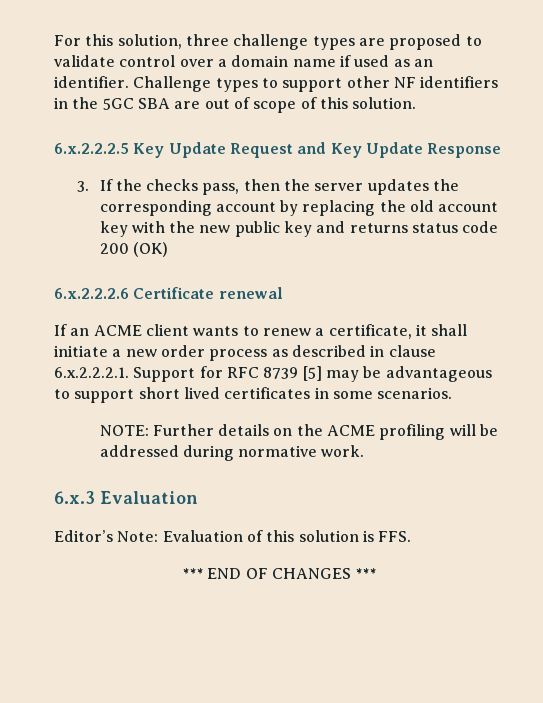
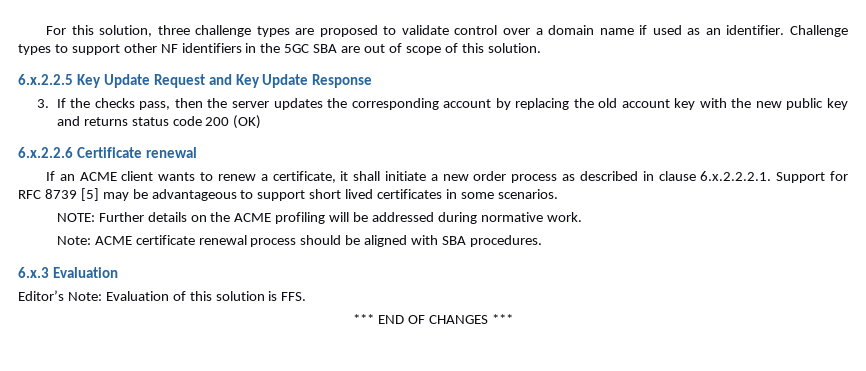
- 6.x.2.2.2.5 Key Update Request and Key Update Response
+ 6.x.2.2.5 Key Update Request and Key Update Response
- 6.x.2.2.2.6 Certificate renewal
+ 6.x.2.2.6 Certificate renewal
+ Note: ACME certificate renewal process should be aligned with SBA procedures.

